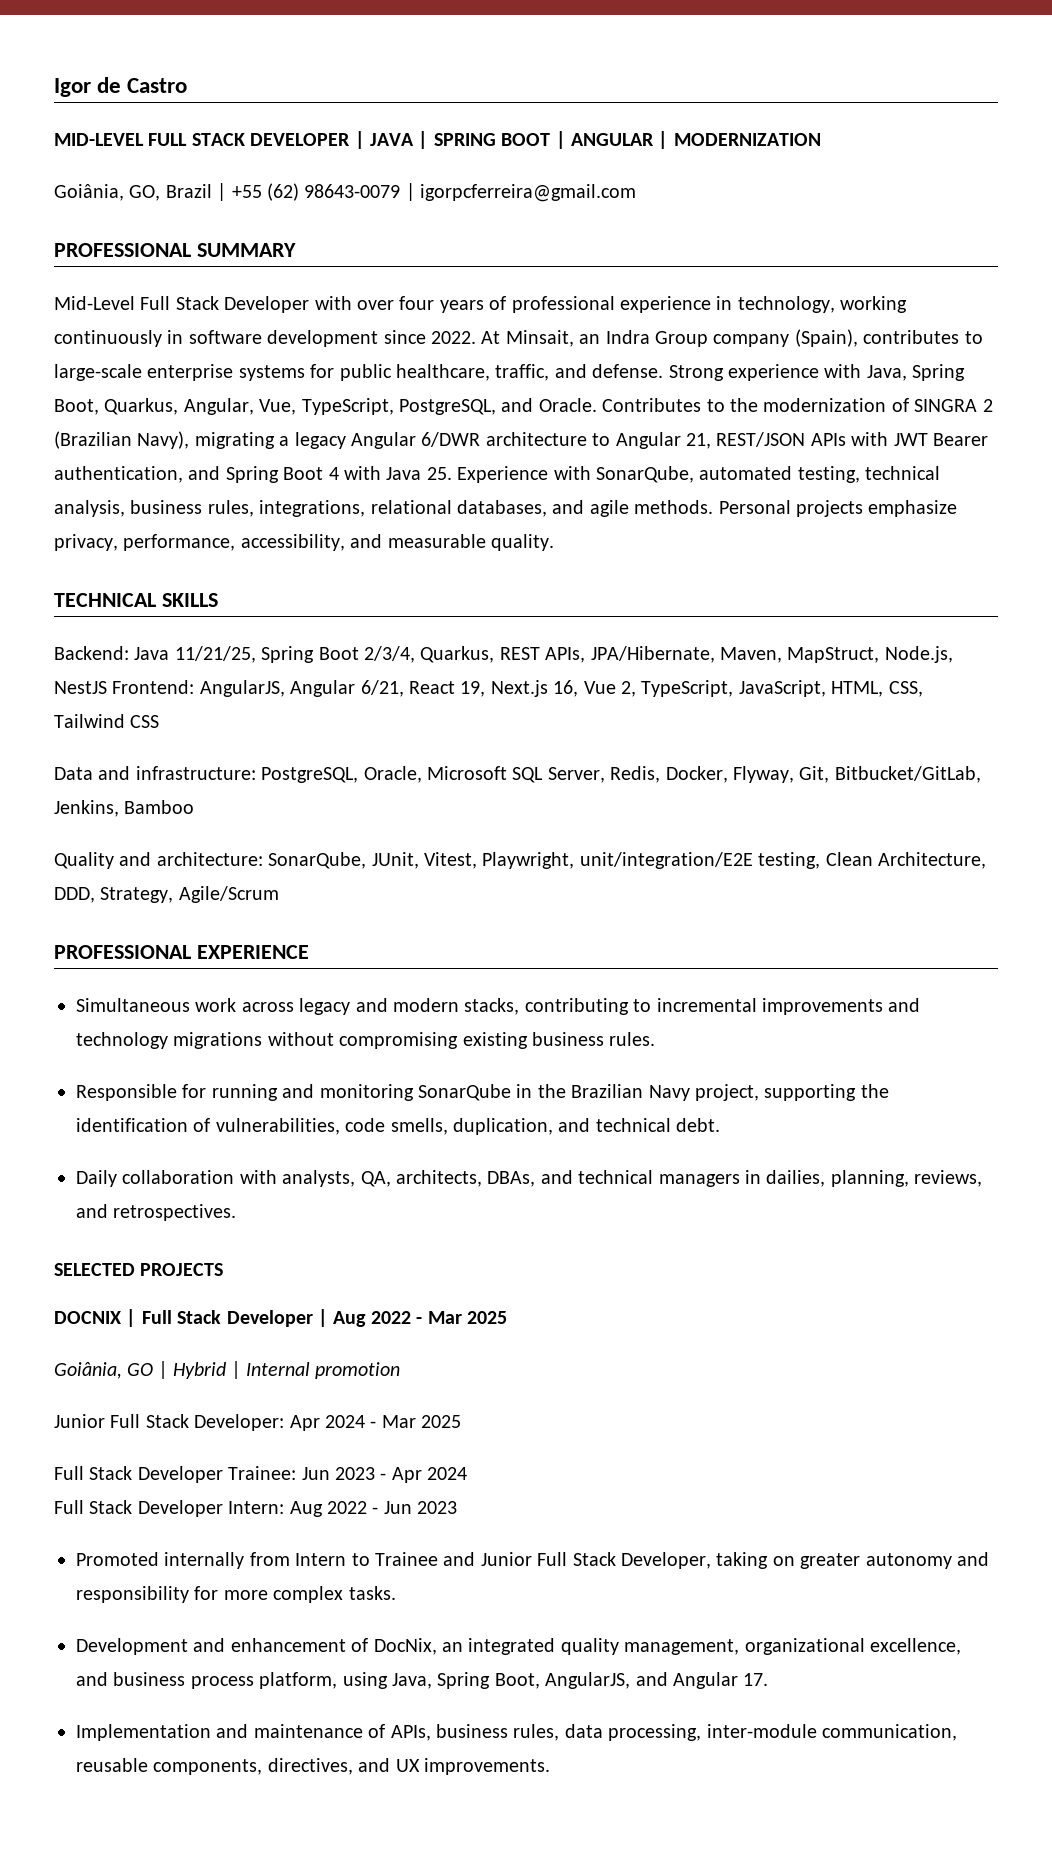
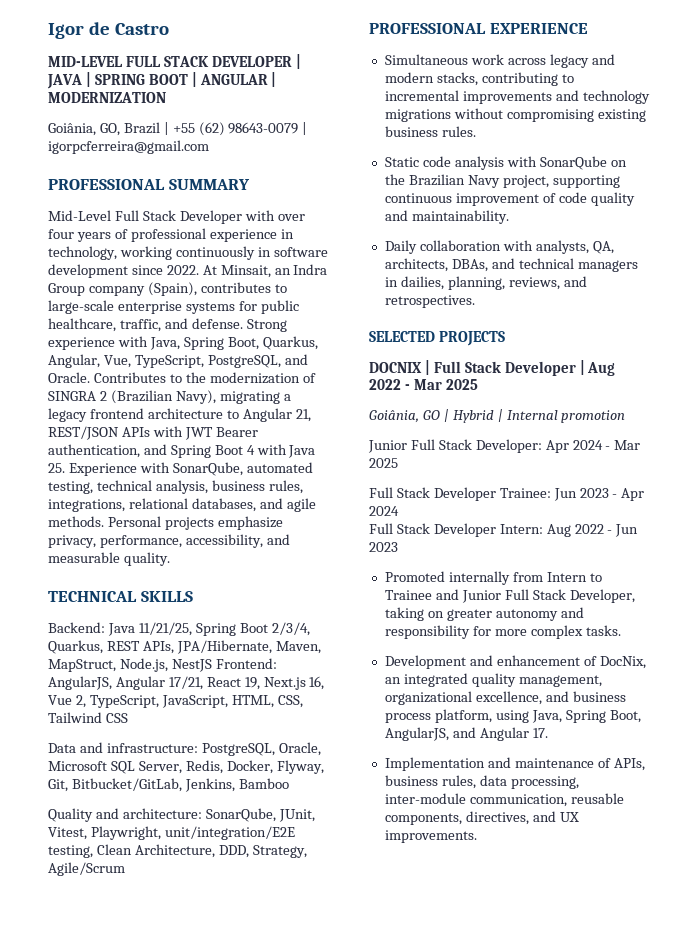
- Contributes to the modernization of SINGRA 2 (Brazilian Navy), migrating a legacy Angular 6/DWR architecture to Angular 21, REST/JSON APIs with JWT Bearer authentication, and Spring Boot 4 with Java 25. Experience with SonarQube, automated testing, technical analysis, business rules, integrations, relational databases, and agile methods.
+ Contributes to the modernization of SINGRA 2 (Brazilian Navy), migrating a legacy frontend architecture to Angular 21, REST/JSON APIs with JWT Bearer authentication, and Spring Boot 4 with Java 25. Experience with SonarQube, automated testing, technical analysis, business rules, integrations, relational databases, and agile methods.
- Backend: Java 11/21/25, Spring Boot 2/3/4, Quarkus, REST APIs, JPA/Hibernate, Maven, MapStruct, Node.js, NestJS Frontend: AngularJS, Angular 6/21, React 19, Next.js 16, Vue 2, TypeScript, JavaScript, HTML, CSS, Tailwind CSS
+ Backend: Java 11/21/25, Spring Boot 2/3/4, Quarkus, REST APIs, JPA/Hibernate, Maven, MapStruct, Node.js, NestJS Frontend: AngularJS, Angular 17/21, React 19, Next.js 16, Vue 2, TypeScript, JavaScript, HTML, CSS, Tailwind CSS
- Responsible for running and monitoring SonarQube in the Brazilian Navy project, supporting the identification of vulnerabilities, code smells, duplication, and technical debt.
+ Static code analysis with SonarQube on the Brazilian Navy project, supporting continuous improvement of code quality and maintainability.

